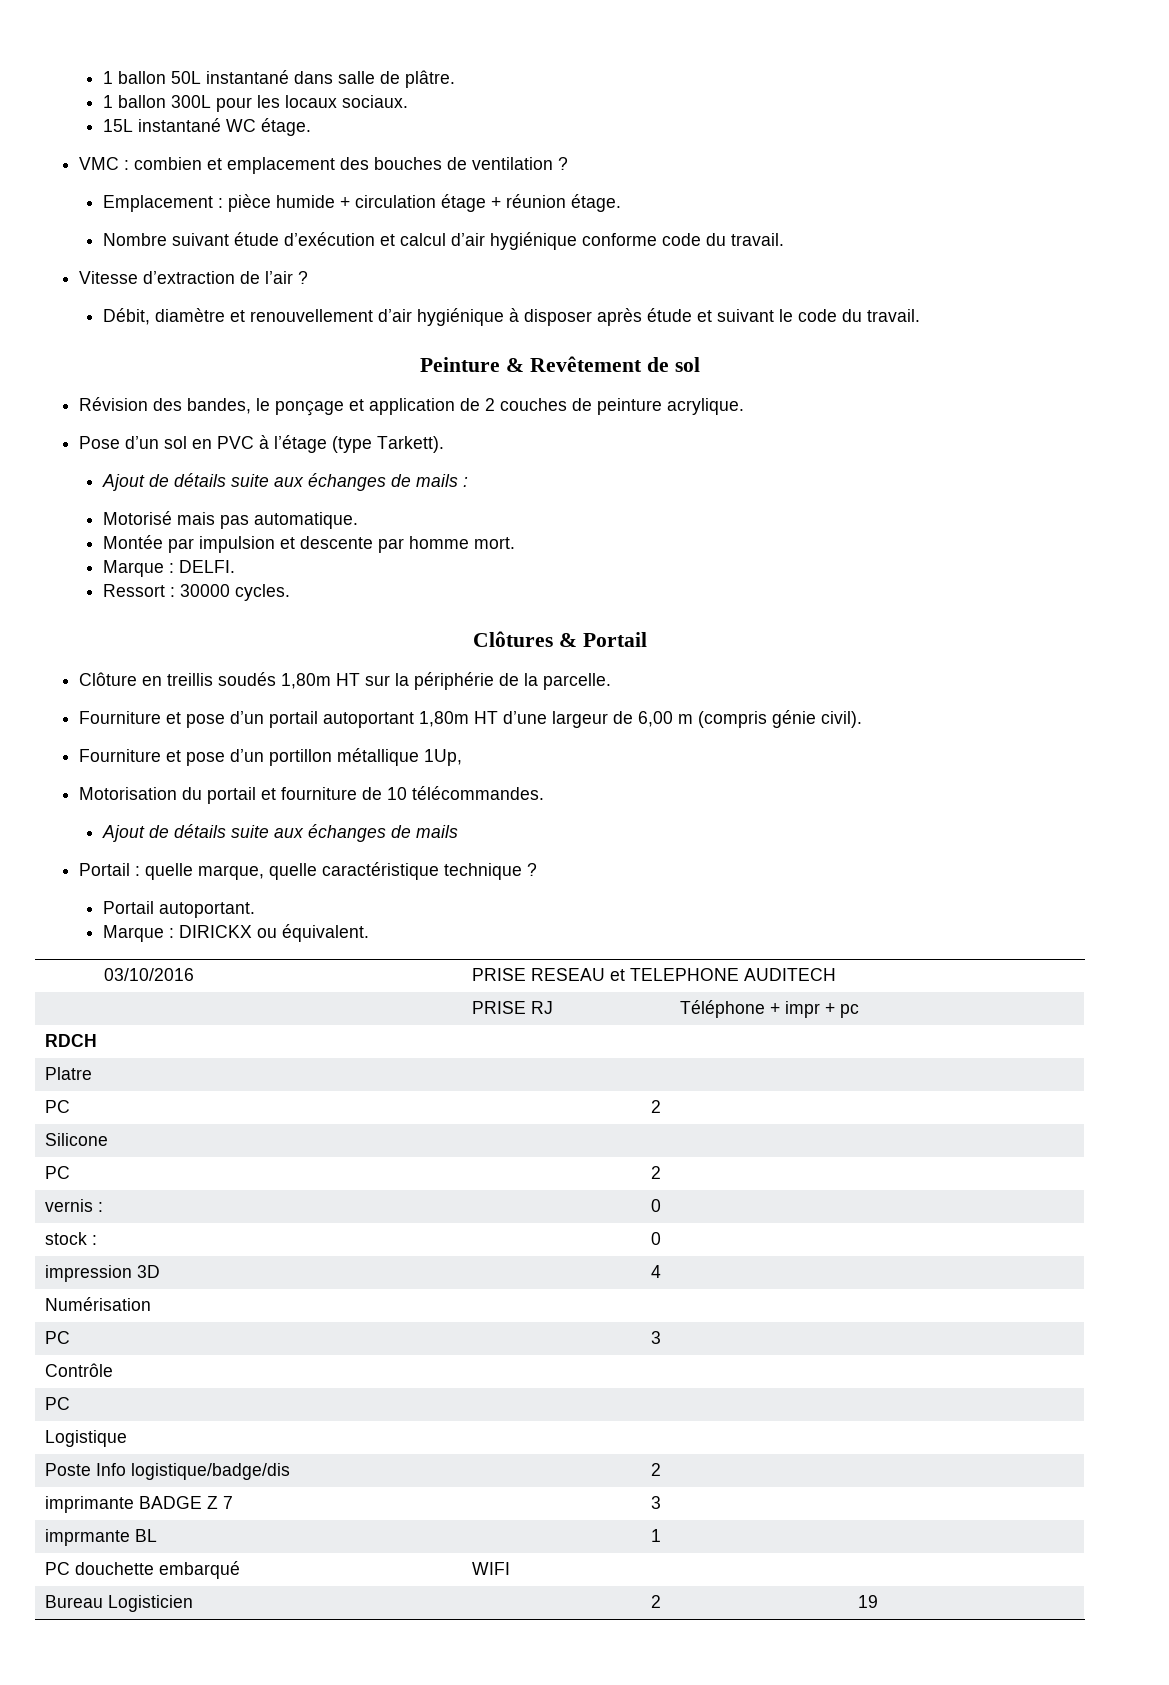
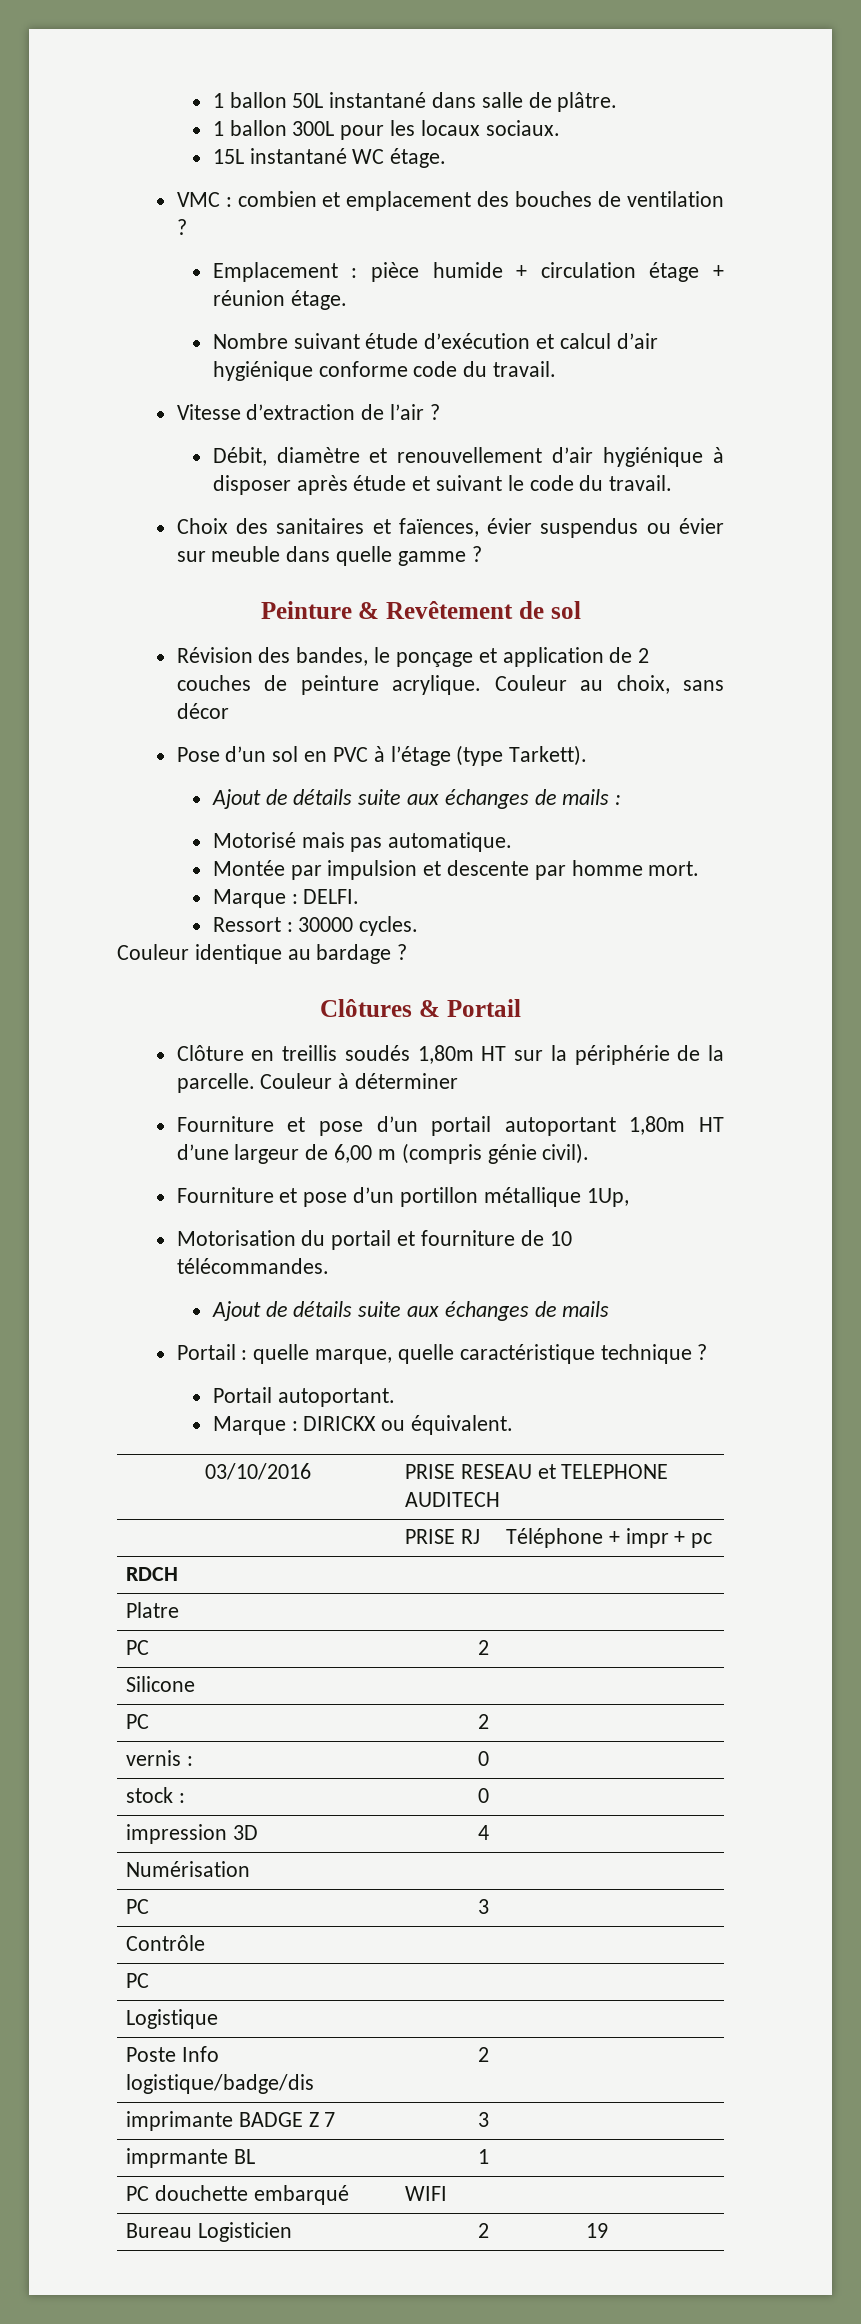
+ Choix des sanitaires et faïences, évier suspendus ou évier sur meuble dans quelle gamme ?
+ Couleur au choix, sans décor
+ Couleur identique au bardage ?
+ Couleur à déterminer

